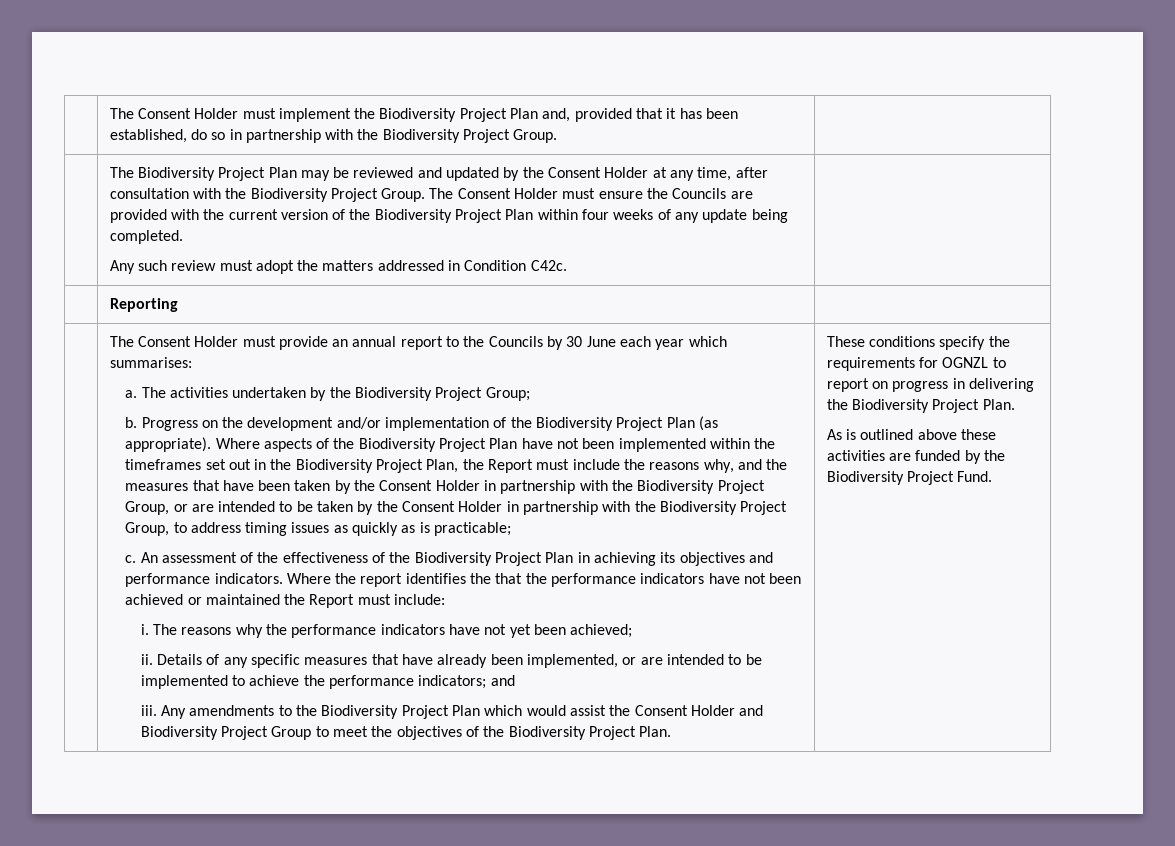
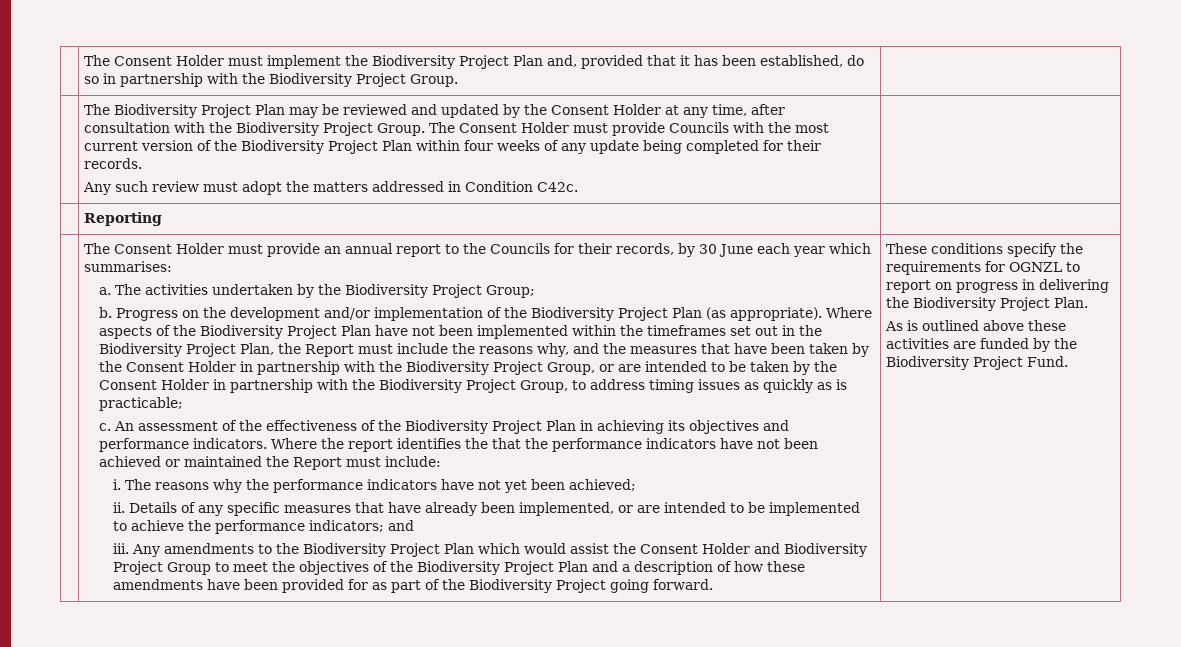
- The Consent Holder must ensure the Councils are provided with the current version of the Biodiversity Project Plan within four weeks of any update being completed.
+ The Consent Holder must provide Councils with the most current version of the Biodiversity Project Plan within four weeks of any update being completed for their records.
- The Consent Holder must provide an annual report to the Councils by 30 June each year which summarises:
+ The Consent Holder must provide an annual report to the Councils for their records, by 30 June each year which summarises:
- Any amendments to the Biodiversity Project Plan which would assist the Consent Holder and Biodiversity Project Group to meet the objectives of the Biodiversity Project Plan.
+ Any amendments to the Biodiversity Project Plan which would assist the Consent Holder and Biodiversity Project Group to meet the objectives of the Biodiversity Project Plan and a description of how these amendments have been provided for as part of the Biodiversity Project going forward.

